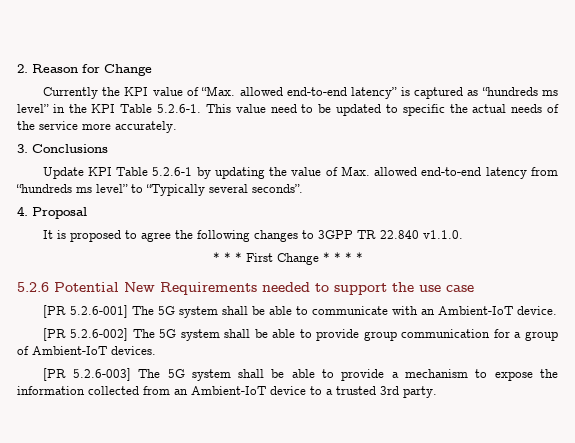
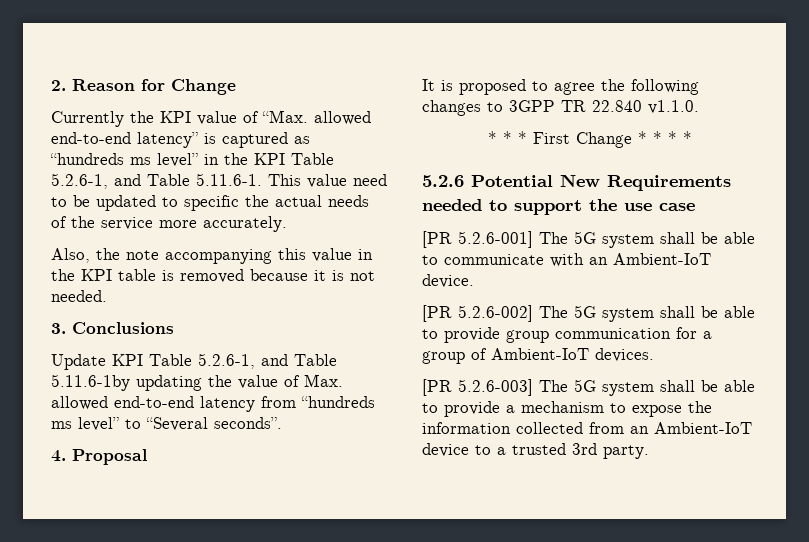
- Currently the KPI value of “Max. allowed end-to-end latency” is captured as “hundreds ms level” in the KPI Table 5.2.6-1. This value need to be updated to specific the actual needs of the service more accurately.
+ Currently the KPI value of “Max. allowed end-to-end latency” is captured as “hundreds ms level” in the KPI Table 5.2.6-1, and Table 5.11.6-1. This value need to be updated to specific the actual needs of the service more accurately.
+ Also, the note accompanying this value in the KPI table is removed because it is not needed.
- Update KPI Table 5.2.6-1 by updating the value of Max. allowed end-to-end latency from “hundreds ms level” to “Typically several seconds”.
+ Update KPI Table 5.2.6-1, and Table 5.11.6-1by updating the value of Max. allowed end-to-end latency from “hundreds ms level” to “Several seconds”.

